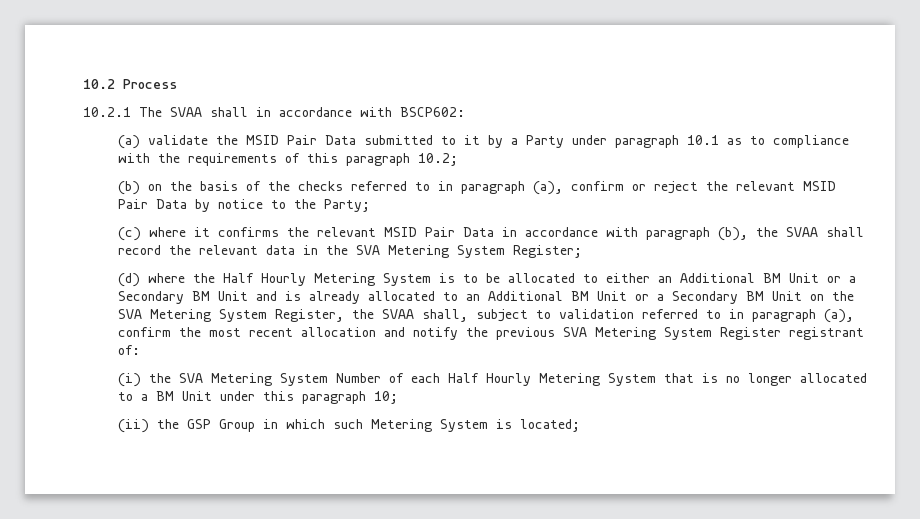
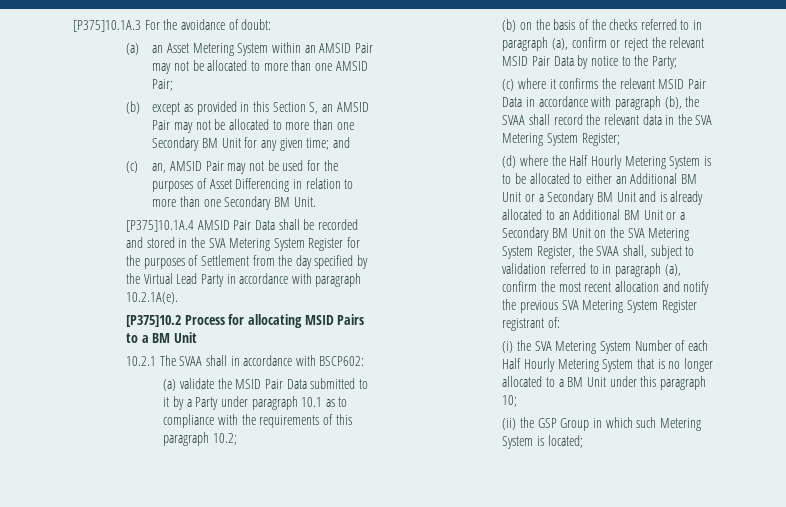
- 10.2 Process
+ [P375]10.1A.3 For the avoidance of doubt:
+ (a) an Asset Metering System within an AMSID Pair may not be allocated to more than one AMSID Pair;
+ (b) except as provided in this Section S, an AMSID Pair may not be allocated to more than one Secondary BM Unit for any given time; and
+ (c) an, AMSID Pair may not be used for the purposes of Asset Differencing in relation to more than one Secondary BM Unit.
+ [P375]10.1A.4 AMSID Pair Data shall be recorded and stored in the SVA Metering System Register for the purposes of Settlement from the day specified by the Virtual Lead Party in accordance with paragraph 10.2.1A(e).
+ [P375]10.2 Process for allocating MSID Pairs to a BM Unit

